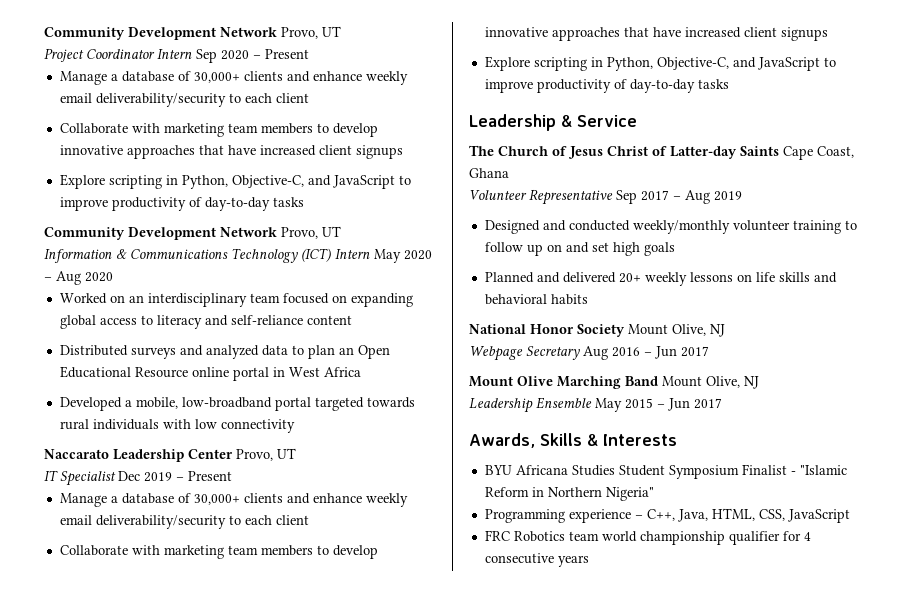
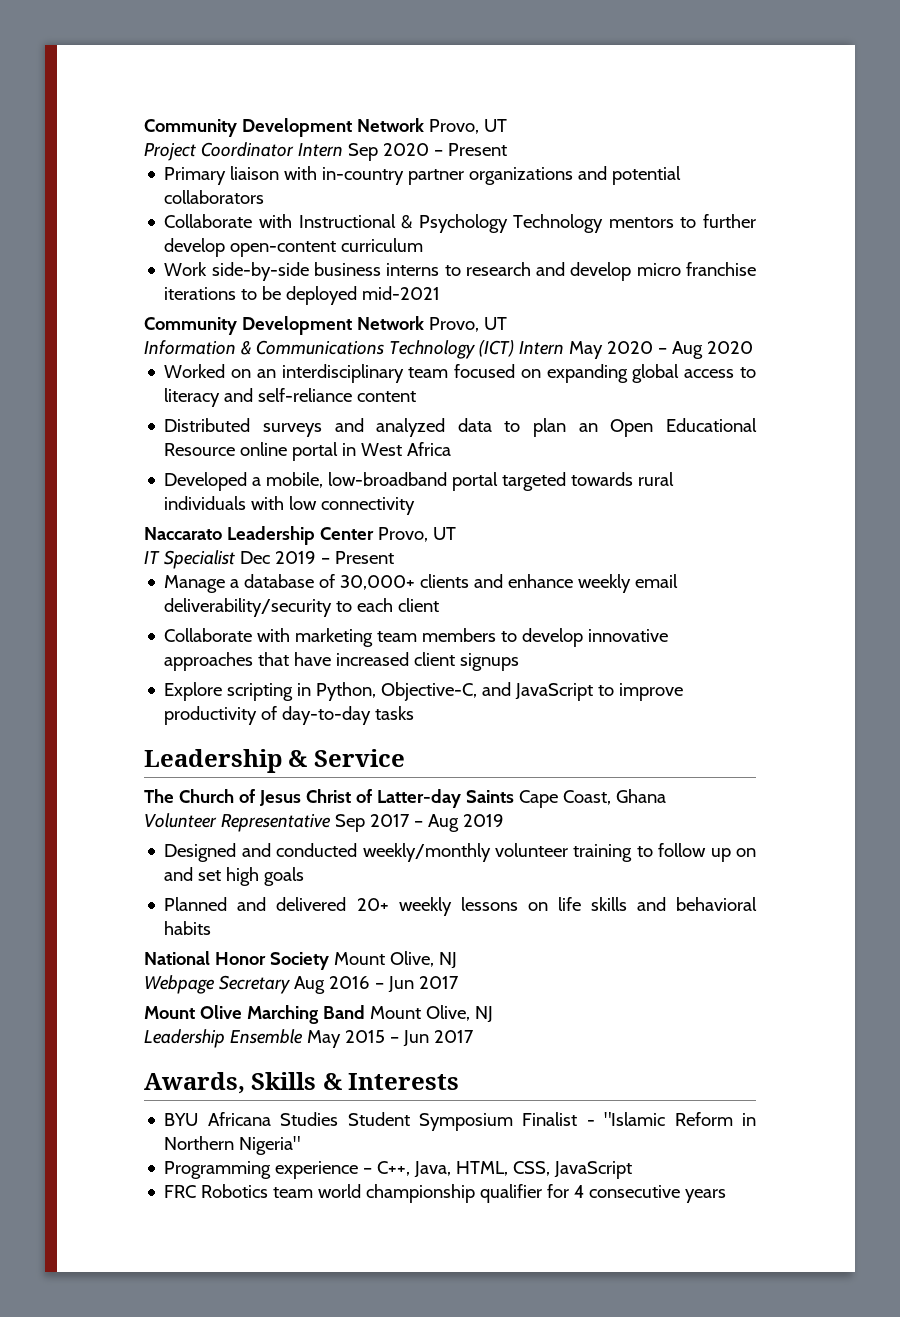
  Project Coordinator Intern Sep 2020 – Present
- Manage a database of 30,000+ clients and enhance weekly email deliverability/security to each client
- Collaborate with marketing team members to develop innovative approaches that have increased client signups
- Explore scripting in Python, Objective-C, and JavaScript to improve productivity of day-to-day tasks
+ Primary liaison with in-country partner organizations and potential collaborators
+ Collaborate with Instructional & Psychology Technology mentors to further develop open-content curriculum
+ Work side-by-side business interns to research and develop micro franchise iterations to be deployed mid-2021

